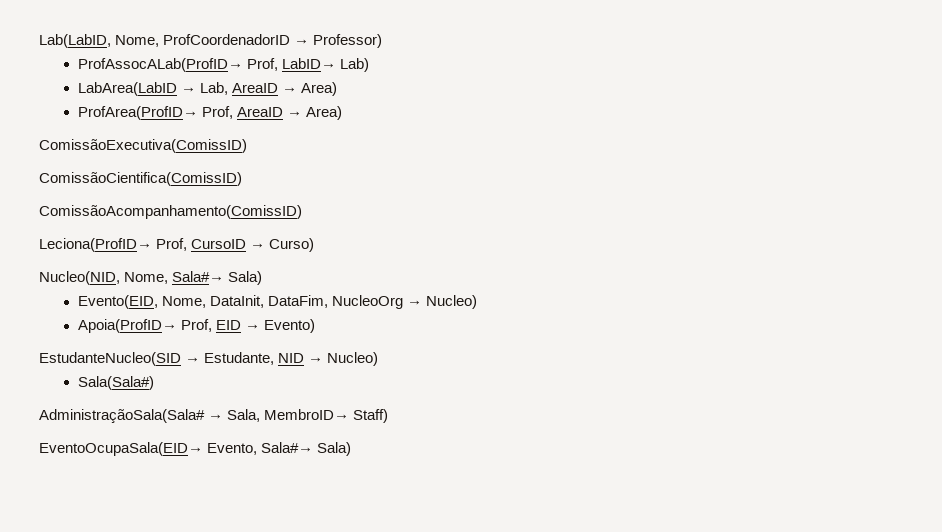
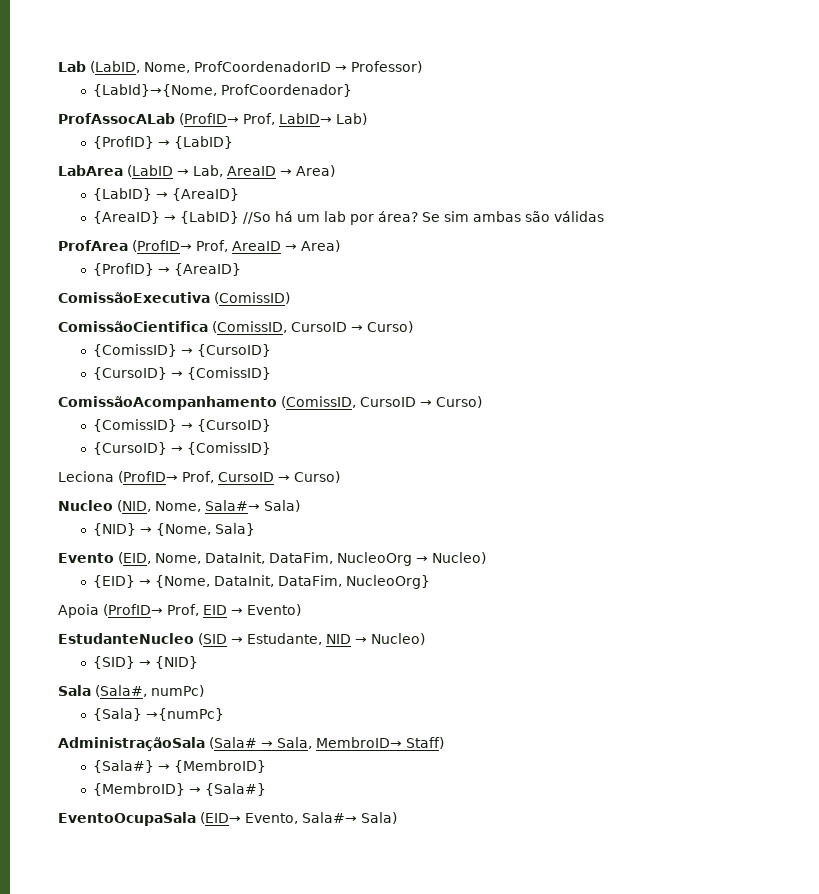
- Lab(LabID, Nome, ProfCoordenadorID → Professor)
+ Lab (LabID, Nome, ProfCoordenadorID → Professor)
- ProfAssocALab(ProfID→ Prof, LabID→ Lab)
+ {LabId}→{Nome, ProfCoordenador}
+ ProfAssocALab (ProfID→ Prof, LabID→ Lab)
- LabArea(LabID → Lab, AreaID → Area)
+ {ProfID} → {LabID}
+ LabArea (LabID → Lab, AreaID → Area)
- ProfArea(ProfID→ Prof, AreaID → Area)
- ComissãoExecutiva(ComissID)
- ComissãoCientifica(ComissID)
- ComissãoAcompanhamento(ComissID)
- Leciona(ProfID→ Prof, CursoID → Curso)
+ {LabID} → {AreaID}
+ {AreaID} → {LabID} //So há um lab por área? Se sim ambas são válidas
+ ProfArea (ProfID→ Prof, AreaID → Area)
+ {ProfID} → {AreaID}
+ ComissãoExecutiva (ComissID)
+ ComissãoCientifica (ComissID, CursoID → Curso)
+ {ComissID} → {CursoID}
+ {CursoID} → {ComissID}
+ ComissãoAcompanhamento (ComissID, CursoID → Curso)
+ {ComissID} → {CursoID}
+ {CursoID} → {ComissID}
+ Leciona (ProfID→ Prof, CursoID → Curso)
- Nucleo(NID, Nome, Sala#→ Sala)
+ Nucleo (NID, Nome, Sala#→ Sala)
- Evento(EID, Nome, DataInit, DataFim, NucleoOrg → Nucleo)
+ {NID} → {Nome, Sala}
+ Evento (EID, Nome, DataInit, DataFim, NucleoOrg → Nucleo)
- Apoia(ProfID→ Prof, EID → Evento)
+ {EID} → {Nome, DataInit, DataFim, NucleoOrg}
+ Apoia (ProfID→ Prof, EID → Evento)
- EstudanteNucleo(SID → Estudante, NID → Nucleo)
+ EstudanteNucleo (SID → Estudante, NID → Nucleo)
- Sala(Sala#)
- AdministraçãoSala(Sala# → Sala, MembroID→ Staff)
- EventoOcupaSala(EID→ Evento, Sala#→ Sala)
+ {SID} → {NID}
+ Sala (Sala#, numPc)
+ {Sala} →{numPc}
+ AdministraçãoSala (Sala# → Sala, MembroID→ Staff)
+ {Sala#} → {MembroID}
+ {MembroID} → {Sala#}
+ EventoOcupaSala (EID→ Evento, Sala#→ Sala)

